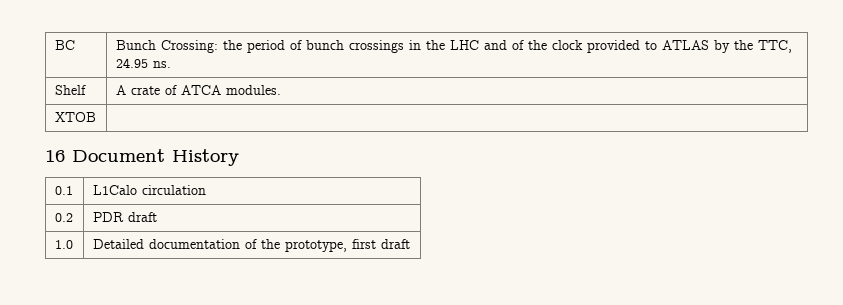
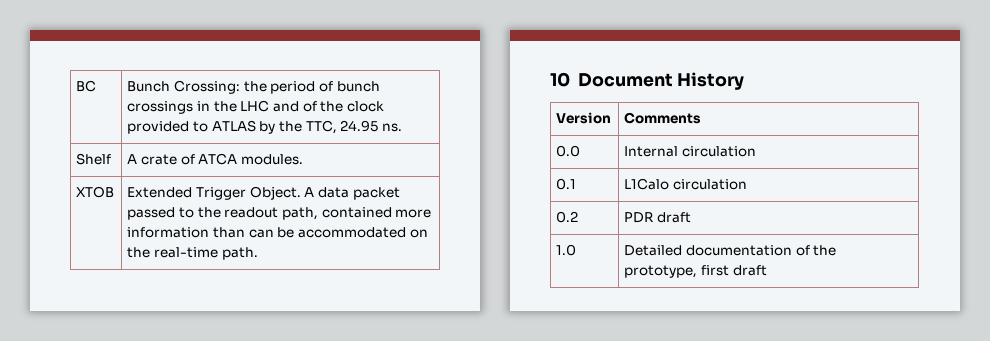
- XTOB |
- 16 Document History
+ XTOB | Extended Trigger Object. A data packet passed to the readout path, contained more information than can be accommodated on the real-time path.
+ 10 Document History
+ Version | Comments
+ 0.0 | Internal circulation

